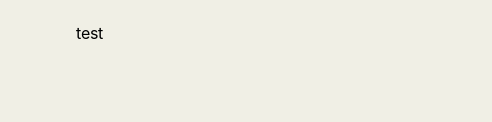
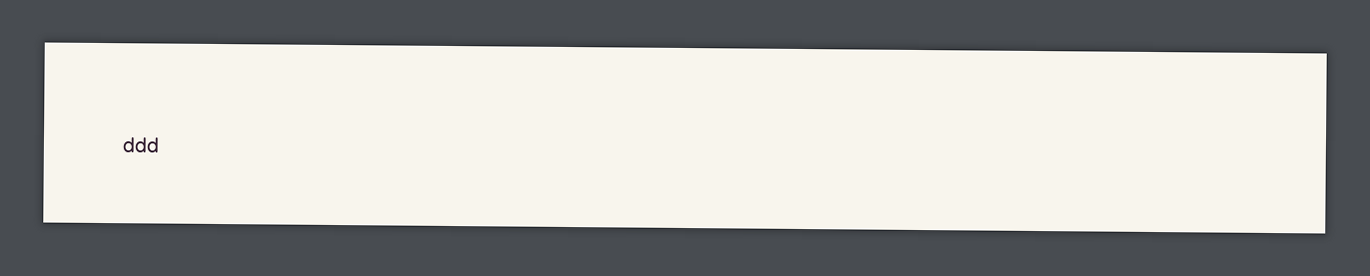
- test
+ ddd

